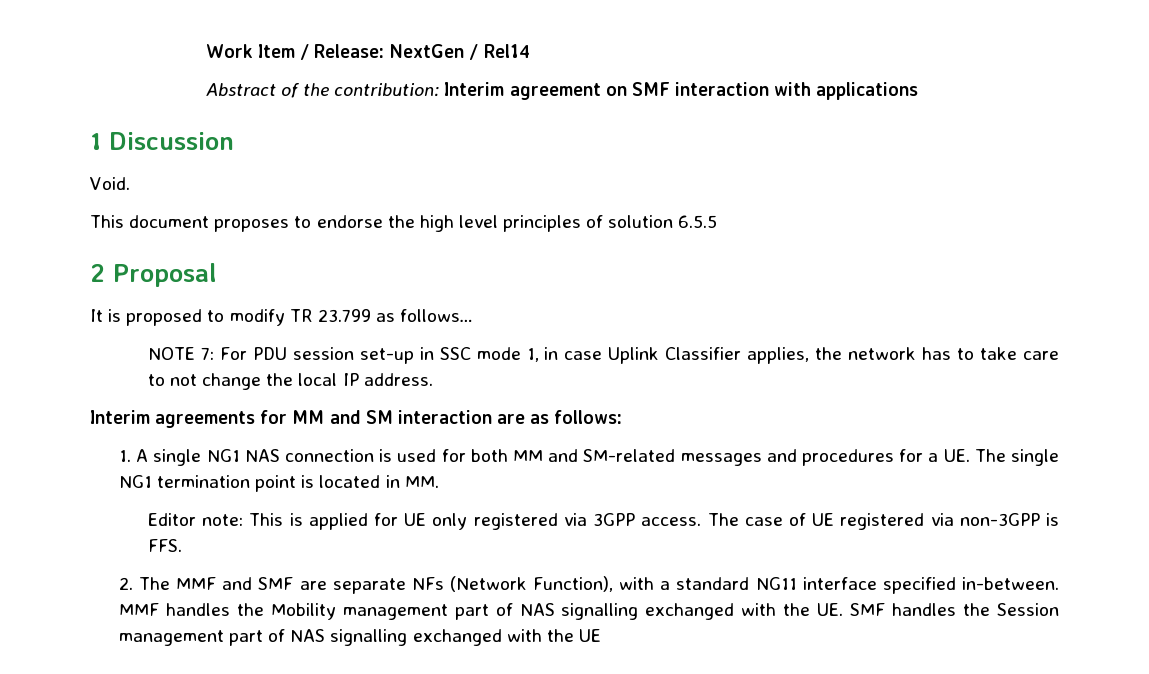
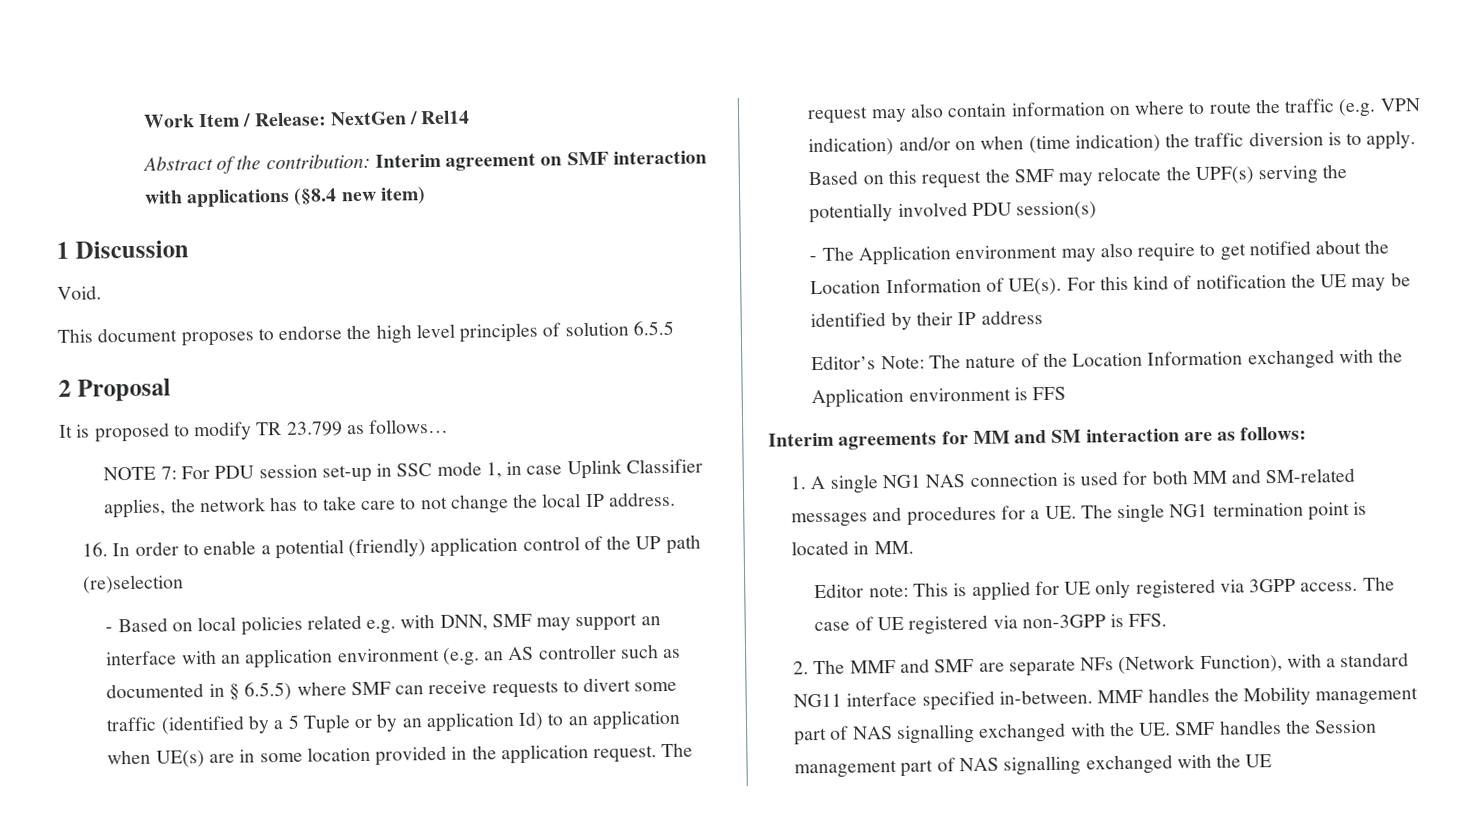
- Abstract of the contribution: Interim agreement on SMF interaction with applications
+ Abstract of the contribution: Interim agreement on SMF interaction with applications (§8.4 new item)
+ 16. In order to enable a potential (friendly) application control of the UP path (re)selection
+ - Based on local policies related e.g. with DNN, SMF may support an interface with an application environment (e.g. an AS controller such as documented in § 6.5.5) where SMF can receive requests to divert some traffic (identified by a 5 Tuple or by an application Id) to an application when UE(s) are in some location provided in the application request. The request may also contain information on where to route the traffic (e.g. VPN indication) and/or on when (time indication) the traffic diversion is to apply. Based on this request the SMF may relocate the UPF(s) serving the potentially involved PDU session(s)
+ - The Application environment may also require to get notified about the Location Information of UE(s). For this kind of notification the UE may be identified by their IP address
+ Editor’s Note: The nature of the Location Information exchanged with the Application environment is FFS

